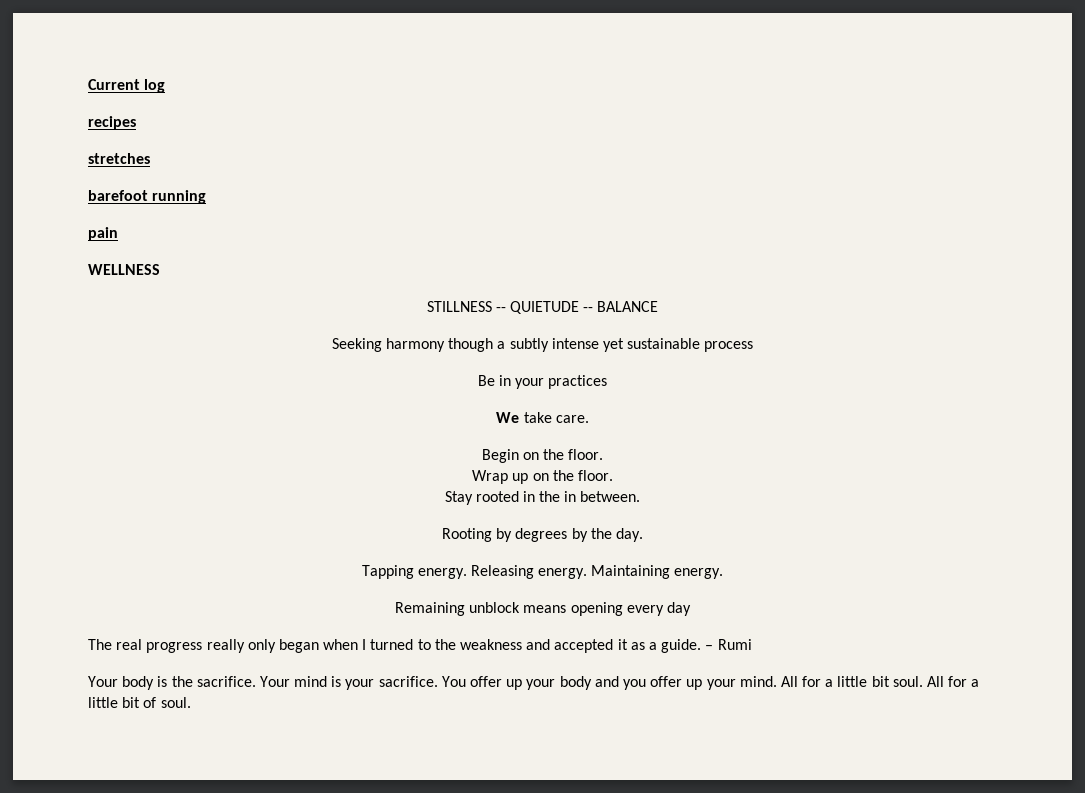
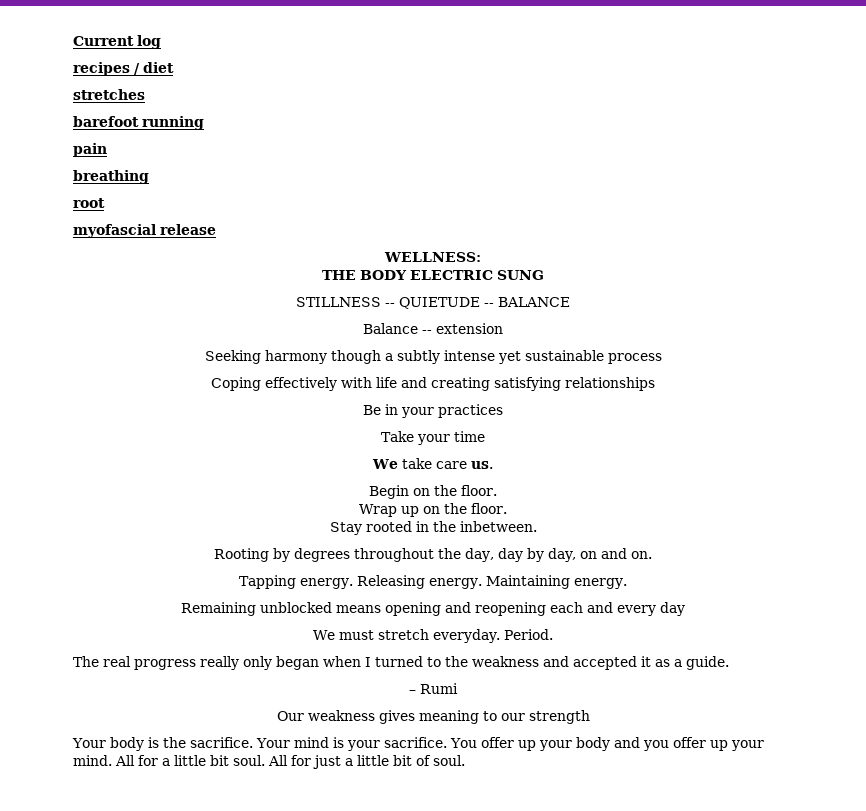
- recipes
+ recipes / diet
- WELLNESS
+ breathing
+ root
+ myofascial release
+ WELLNESS:
+ THE BODY ELECTRIC SUNG
+ Balance -- extension
+ Coping effectively with life and creating satisfying relationships
+ Take your time
- We take care.
+ We take care us.
- Stay rooted in the in between.
+ Stay rooted in the inbetween.
- Rooting by degrees by the day.
+ Rooting by degrees throughout the day, day by day, on and on.
- Remaining unblock means opening every day
+ Remaining unblocked means opening and reopening each and every day
+ We must stretch everyday. Period.
- The real progress really only began when I turned to the weakness and accepted it as a guide. – Rumi
+ The real progress really only began when I turned to the weakness and accepted it as a guide.
+ – Rumi
+ Our weakness gives meaning to our strength
- All for a little bit of soul.
+ All for just a little bit of soul.

